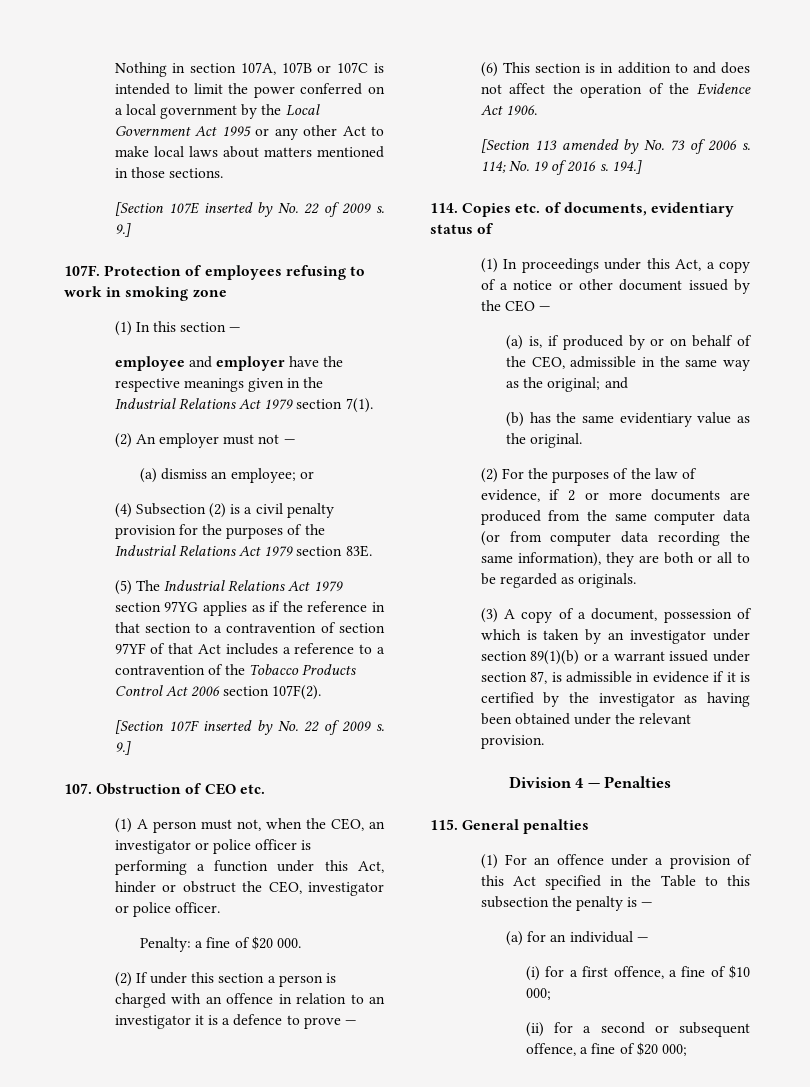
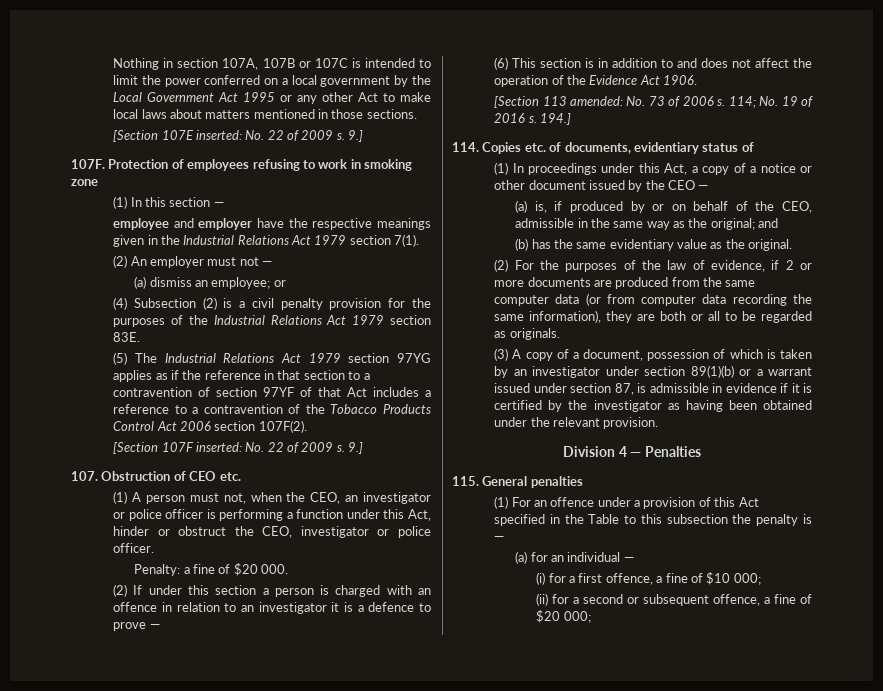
- [Section 107E inserted by No. 22 of 2009 s.
+ [Section 107E inserted: No. 22 of 2009 s.
- [Section 107F inserted by No. 22 of 2009 s.
+ [Section 107F inserted: No. 22 of 2009 s.
- [Section 113 amended by No. 73 of 2006 s.
+ [Section 113 amended: No. 73 of 2006 s.

